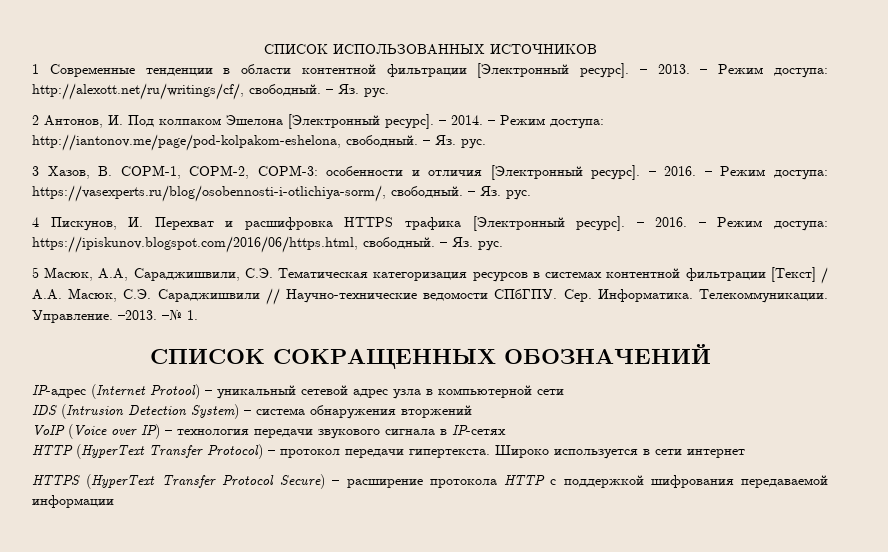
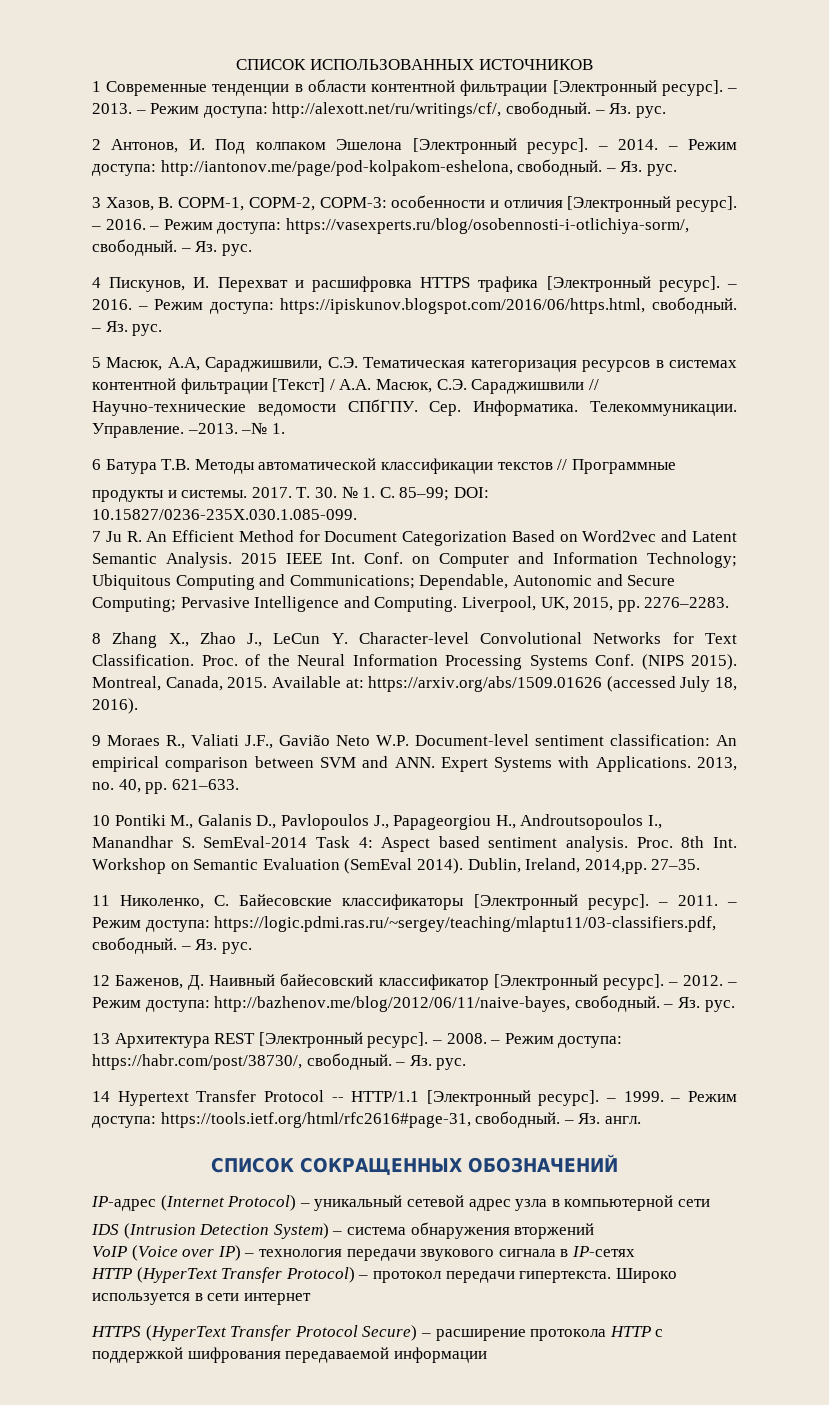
+ 6 Батура Т.В. Методы автоматической классификации текстов // Программные
+ продукты и системы. 2017. Т. 30. № 1. С. 85–99; DOI: 10.15827/0236-235X.030.1.085-099.
+ 7 Ju R. An Efficient Method for Document Categorization Based on Word2vec and Latent Semantic Analysis. 2015 IEEE Int. Conf. on Computer and Information Technology; Ubiquitous Computing and Communications; Dependable, Autonomic and Secure Computing; Pervasive Intelligence and Computing. Liverpool, UK, 2015, pp. 2276–2283.
+ 8 Zhang X., Zhao J., LeCun Y. Character-level Convolutional Networks for Text Classification. Proc. of the Neural Information Processing Systems Conf. (NIPS 2015). Montreal, Canada, 2015. Available at: https://arxiv.org/abs/1509.01626 (accessed July 18, 2016).
+ 9 Moraes R., Valiati J.F., Gavião Neto W.P. Document-level sentiment classification: An empirical comparison between SVM and ANN. Expert Systems with Applications. 2013, no. 40, pp. 621–633.
+ 10 Pontiki M., Galanis D., Pavlopoulos J., Papageorgiou H., Androutsopoulos I., Manandhar S. SemEval-2014 Task 4: Aspect based sentiment analysis. Proc. 8th Int. Workshop on Semantic Evaluation (SemEval 2014). Dublin, Ireland, 2014,pp. 27–35.
+ 11 Николенко, С. Байесовские классификаторы [Электронный ресурс]. – 2011. – Режим доступа: https://logic.pdmi.ras.ru/~sergey/teaching/mlaptu11/03-classifiers.pdf, свободный. – Яз. рус.
+ 12 Баженов, Д. Наивный байесовский классификатор [Электронный ресурс]. – 2012. – Режим доступа: http://bazhenov.me/blog/2012/06/11/naive-bayes, свободный. – Яз. рус.
+ 13 Архитектура REST [Электронный ресурс]. – 2008. – Режим доступа: https://habr.com/post/38730/, свободный. – Яз. рус.
+ 14 Hypertext Transfer Protocol -- HTTP/1.1 [Электронный ресурс]. – 1999. – Режим доступа: https://tools.ietf.org/html/rfc2616#page-31, свободный. – Яз. англ.
- IP-адрес (Internet Protool) – уникальный сетевой адрес узла в компьютерной сети
+ IP-адрес (Internet Protocol) – уникальный сетевой адрес узла в компьютерной сети

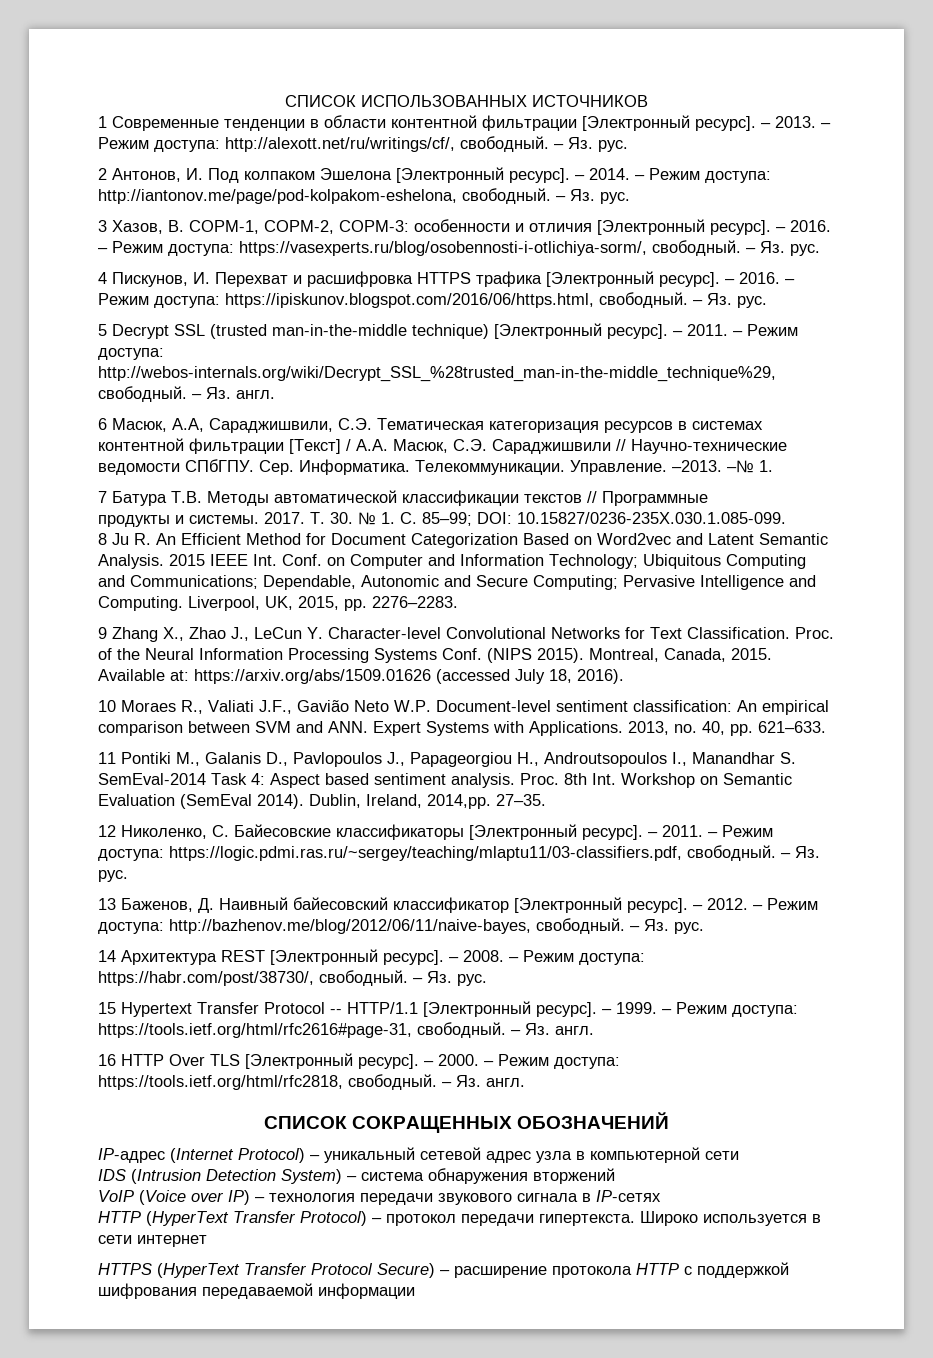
- 5 Масюк, А.А, Сараджишвили, С.Э. Тематическая категоризация ресурсов в системах контентной фильтрации [Текст] / А.А. Масюк, С.Э. Сараджишвили // Научно-технические ведомости СПбГПУ.
+ 5 Decrypt SSL (trusted man-in-the-middle technique) [Электронный ресурс]. – 2011. – Режим доступа: http://webos-internals.org/wiki/Decrypt_SSL_%28trusted_man-in-the-middle_technique%29, свободный. – Яз. англ.
+ 6 Масюк, А.А, Сараджишвили, С.Э. Тематическая категоризация ресурсов в системах контентной фильтрации [Текст] / А.А. Масюк, С.Э. Сараджишвили // Научно-технические ведомости СПбГПУ.
- 6 Батура Т.В. Методы автоматической классификации текстов // Программные
+ 7 Батура Т.В. Методы автоматической классификации текстов // Программные
- 7 Ju R. An Efficient Method for Document Categorization Based on Word2vec and Latent Semantic Analysis.
+ 8 Ju R. An Efficient Method for Document Categorization Based on Word2vec and Latent Semantic Analysis.
- 8 Zhang X., Zhao J., LeCun Y. Character-level Convolutional Networks for Text Classification.
+ 9 Zhang X., Zhao J., LeCun Y. Character-level Convolutional Networks for Text Classification.
- 9 Moraes R., Valiati J.F., Gavião Neto W.P. Document-level sentiment classification: An empirical comparison between SVM and ANN. Expert Systems with Applications.
+ 10 Moraes R., Valiati J.F., Gavião Neto W.P. Document-level sentiment classification: An empirical comparison between SVM and ANN. Expert Systems with Applications.
- 10 Pontiki M., Galanis D., Pavlopoulos J., Papageorgiou H., Androutsopoulos I., Manandhar S. SemEval-2014 Task 4: Aspect based sentiment analysis.
+ 11 Pontiki M., Galanis D., Pavlopoulos J., Papageorgiou H., Androutsopoulos I., Manandhar S. SemEval-2014 Task 4: Aspect based sentiment analysis.
- 11 Николенко, С. Байесовские классификаторы [Электронный ресурс].
+ 12 Николенко, С. Байесовские классификаторы [Электронный ресурс].
- 12 Баженов, Д. Наивный байесовский классификатор [Электронный ресурс].
+ 13 Баженов, Д. Наивный байесовский классификатор [Электронный ресурс].
- 13 Архитектура REST [Электронный ресурс].
+ 14 Архитектура REST [Электронный ресурс].
- 14 Hypertext Transfer Protocol -- HTTP/1.1 [Электронный ресурс].
+ 15 Hypertext Transfer Protocol -- HTTP/1.1 [Электронный ресурс].
+ 16 HTTP Over TLS [Электронный ресурс]. – 2000. – Режим доступа: https://tools.ietf.org/html/rfc2818, свободный. – Яз. англ.

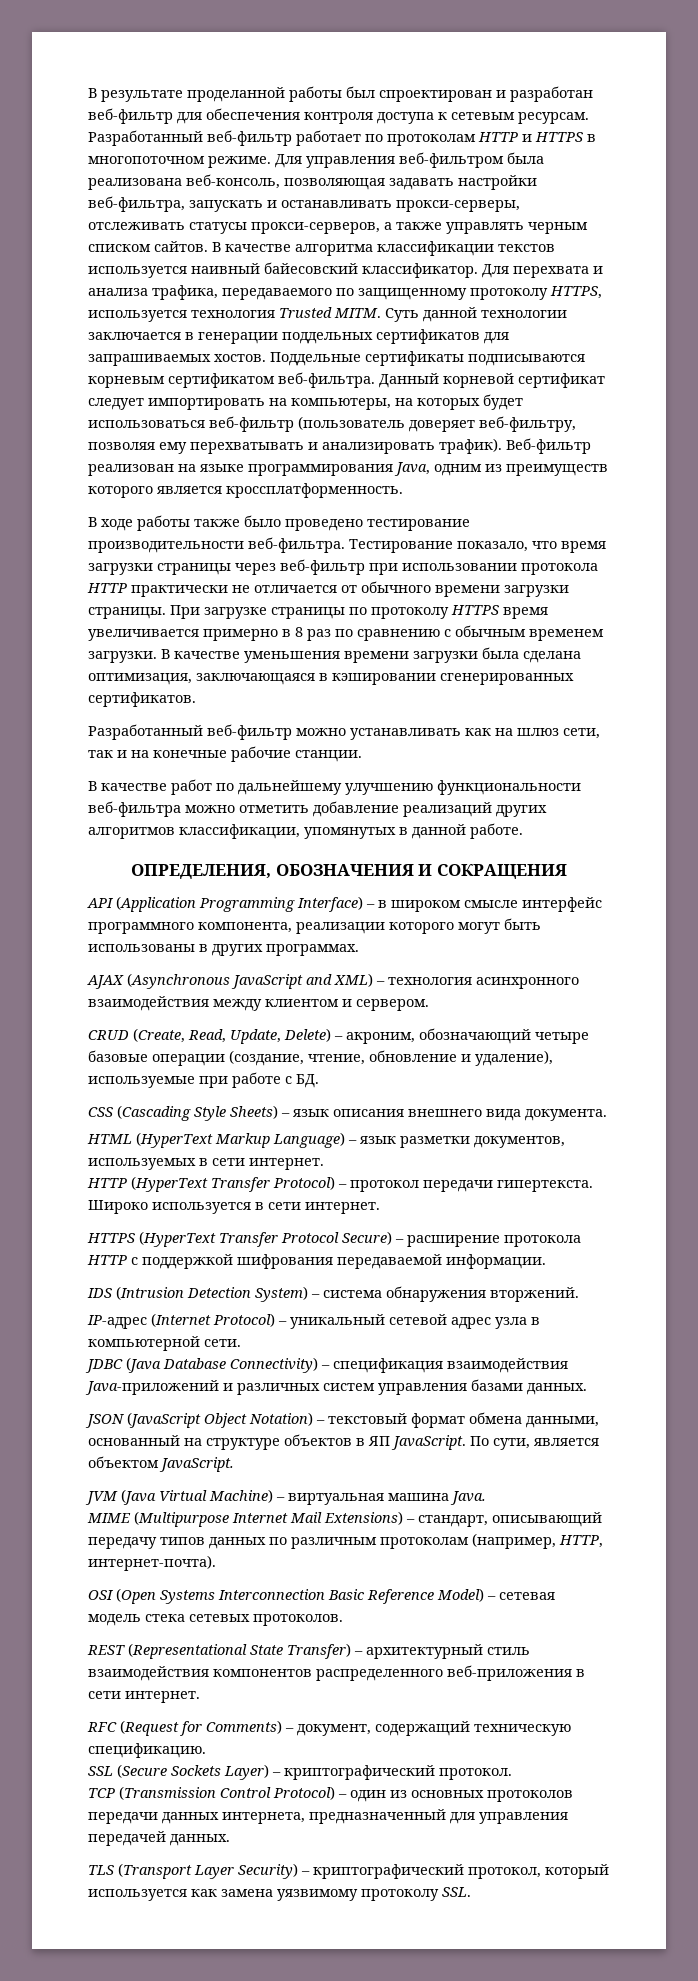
- СПИСОК ИСПОЛЬЗОВАННЫХ ИСТОЧНИКОВ
- 1 Современные тенденции в области контентной фильтрации [Электронный ресурс]. – 2013. – Режим доступа: http://alexott.net/ru/writings/cf/, свободный. – Яз. рус.
- 2 Антонов, И. Под колпаком Эшелона [Электронный ресурс]. – 2014. – Режим доступа: http://iantonov.me/page/pod-kolpakom-eshelona, свободный. – Яз. рус.
- 3 Хазов, В. СОРМ-1, СОРМ-2, СОРМ-3: особенности и отличия [Электронный ресурс]. – 2016. – Режим доступа: https://vasexperts.ru/blog/osobennosti-i-otlichiya-sorm/, свободный. – Яз. рус.
- 4 Пискунов, И. Перехват и расшифровка HTTPS трафика [Электронный ресурс]. – 2016. – Режим доступа: https://ipiskunov.blogspot.com/2016/06/https.html, свободный. – Яз. рус.
- 5 Decrypt SSL (trusted man-in-the-middle technique) [Электронный ресурс]. – 2011. – Режим доступа: http://webos-internals.org/wiki/Decrypt_SSL_%28trusted_man-in-the-middle_technique%29, свободный. – Яз. англ.
- 6 Масюк, А.А, Сараджишвили, С.Э. Тематическая категоризация ресурсов в системах контентной фильтрации [Текст] / А.А. Масюк, С.Э. Сараджишвили // Научно-технические ведомости СПбГПУ. Сер. Информатика. Телекоммуникации. Управление. –2013. –№ 1.
- 7 Батура Т.В. Методы автоматической классификации текстов // Программные
- продукты и системы. 2017. Т. 30. № 1. С. 85–99; DOI: 10.15827/0236-235X.030.1.085-099.
- 8 Ju R. An Efficient Method for Document Categorization Based on Word2vec and Latent Semantic Analysis. 2015 IEEE Int. Conf. on Computer and Information Technology; Ubiquitous Computing and Communications; Dependable, Autonomic and Secure Computing; Pervasive Intelligence and Computing. Liverpool, UK, 2015, pp. 2276–2283.
- 9 Zhang X., Zhao J., LeCun Y. Character-level Convolutional Networks for Text Classification. Proc. of the Neural Information Processing Systems Conf. (NIPS 2015). Montreal, Canada, 2015. Available at: https://arxiv.org/abs/1509.01626 (accessed July 18, 2016).
- 10 Moraes R., Valiati J.F., Gavião Neto W.P. Document-level sentiment classification: An empirical comparison between SVM and ANN. Expert Systems with Applications. 2013, no. 40, pp. 621–633.
- 11 Pontiki M., Galanis D., Pavlopoulos J., Papageorgiou H., Androutsopoulos I., Manandhar S. SemEval-2014 Task 4: Aspect based sentiment analysis. Proc. 8th Int. Workshop on Semantic Evaluation (SemEval 2014). Dublin, Ireland, 2014,pp. 27–35.
- 12 Николенко, С. Байесовские классификаторы [Электронный ресурс]. – 2011. – Режим доступа: https://logic.pdmi.ras.ru/~sergey/teaching/mlaptu11/03-classifiers.pdf, свободный. – Яз. рус.
- 13 Баженов, Д. Наивный байесовский классификатор [Электронный ресурс]. – 2012. – Режим доступа: http://bazhenov.me/blog/2012/06/11/naive-bayes, свободный. – Яз. рус.
- 14 Архитектура REST [Электронный ресурс]. – 2008. – Режим доступа: https://habr.com/post/38730/, свободный. – Яз. рус.
- 15 Hypertext Transfer Protocol -- HTTP/1.1 [Электронный ресурс]. – 1999. – Режим доступа: https://tools.ietf.org/html/rfc2616#page-31, свободный. – Яз. англ.
- 16 HTTP Over TLS [Электронный ресурс]. – 2000. – Режим доступа: https://tools.ietf.org/html/rfc2818, свободный. – Яз. англ.
- СПИСОК СОКРАЩЕННЫХ ОБОЗНАЧЕНИЙ
- IP-адрес (Internet Protocol) – уникальный сетевой адрес узла в компьютерной сети
- IDS (Intrusion Detection System) – система обнаружения вторжений
- VoIP (Voice over IP) – технология передачи звукового сигнала в IP-сетях
+ В результате проделанной работы был спроектирован и разработан веб-фильтр для обеспечения контроля доступа к сетевым ресурсам. Разработанный веб-фильтр работает по протоколам HTTP и HTTPS в многопоточном режиме. Для управления веб-фильтром была реализована веб-консоль, позволяющая задавать настройки веб-фильтра, запускать и останавливать прокси-серверы, отслеживать статусы прокси-серверов, а также управлять черным списком сайтов. В качестве алгоритма классификации текстов используется наивный байесовский классификатор. Для перехвата и анализа трафика, передаваемого по защищенному протоколу HTTPS, используется технология Trusted MITM. Суть данной технологии заключается в генерации поддельных сертификатов для запрашиваемых хостов. Поддельные сертификаты подписываются корневым сертификатом веб-фильтра. Данный корневой сертификат следует импортировать на компьютеры, на которых будет использоваться веб-фильтр (пользователь доверяет веб-фильтру, позволяя ему перехватывать и анализировать трафик). Веб-фильтр реализован на языке программирования Java, одним из преимуществ которого является кроссплатформенность.
+ В ходе работы также было проведено тестирование производительности веб-фильтра. Тестирование показало, что время загрузки страницы через веб-фильтр при использовании протокола HTTP практически не отличается от обычного времени загрузки страницы. При загрузке страницы по протоколу HTTPS время увеличивается примерно в 8 раз по сравнению с обычным временем загрузки. В качестве уменьшения времени загрузки была сделана оптимизация, заключающаяся в кэшировании сгенерированных сертификатов.
+ Разработанный веб-фильтр можно устанавливать как на шлюз сети, так и на конечные рабочие станции.
+ В качестве работ по дальнейшему улучшению функциональности веб-фильтра можно отметить добавление реализаций других алгоритмов классификации, упомянутых в данной работе.
+ ОПРЕДЕЛЕНИЯ, ОБОЗНАЧЕНИЯ И СОКРАЩЕНИЯ
+ API (Application Programming Interface) – в широком смысле интерфейс программного компонента, реализации которого могут быть использованы в других программах.
+ AJAX (Asynchronous JavaScript and XML) – технология асинхронного взаимодействия между клиентом и сервером.
+ CRUD (Create, Read, Update, Delete) – акроним, обозначающий четыре базовые операции (создание, чтение, обновление и удаление), используемые при работе с БД.
+ CSS (Cascading Style Sheets) – язык описания внешнего вида документа.
+ HTML (HyperText Markup Language) – язык разметки документов, используемых в сети интернет.
- Широко используется в сети интернет
+ Широко используется в сети интернет.
- HTTPS (HyperText Transfer Protocol Secure) – расширение протокола HTTP с поддержкой шифрования передаваемой информации
+ HTTPS (HyperText Transfer Protocol Secure) – расширение протокола HTTP с поддержкой шифрования передаваемой информации.
+ IDS (Intrusion Detection System) – система обнаружения вторжений.
+ IP-адрес (Internet Protocol) – уникальный сетевой адрес узла в компьютерной сети.
+ JDBC (Java Database Connectivity) – спецификация взаимодействия Java-приложений и различных систем управления базами данных.
+ JSON (JavaScript Object Notation) – текстовый формат обмена данными, основанный на структуре объектов в ЯП JavaScript. По сути, является объектом JavaScript.
+ JVM (Java Virtual Machine) – виртуальная машина Java.
+ MIME (Multipurpose Internet Mail Extensions) – стандарт, описывающий передачу типов данных по различным протоколам (например, HTTP, интернет-почта).
+ OSI (Open Systems Interconnection Basic Reference Model) – сетевая модель стека сетевых протоколов.
+ REST (Representational State Transfer) – архитектурный стиль взаимодействия компонентов распределенного веб-приложения в сети интернет.
+ RFC (Request for Comments) – документ, содержащий техническую спецификацию.
+ SSL (Secure Sockets Layer) – криптографический протокол.
+ TCP (Transmission Control Protocol) – один из основных протоколов передачи данных интернета, предназначенный для управления передачей данных.
+ TLS (Transport Layer Security) – криптографический протокол, который используется как замена уязвимому протоколу SSL.

